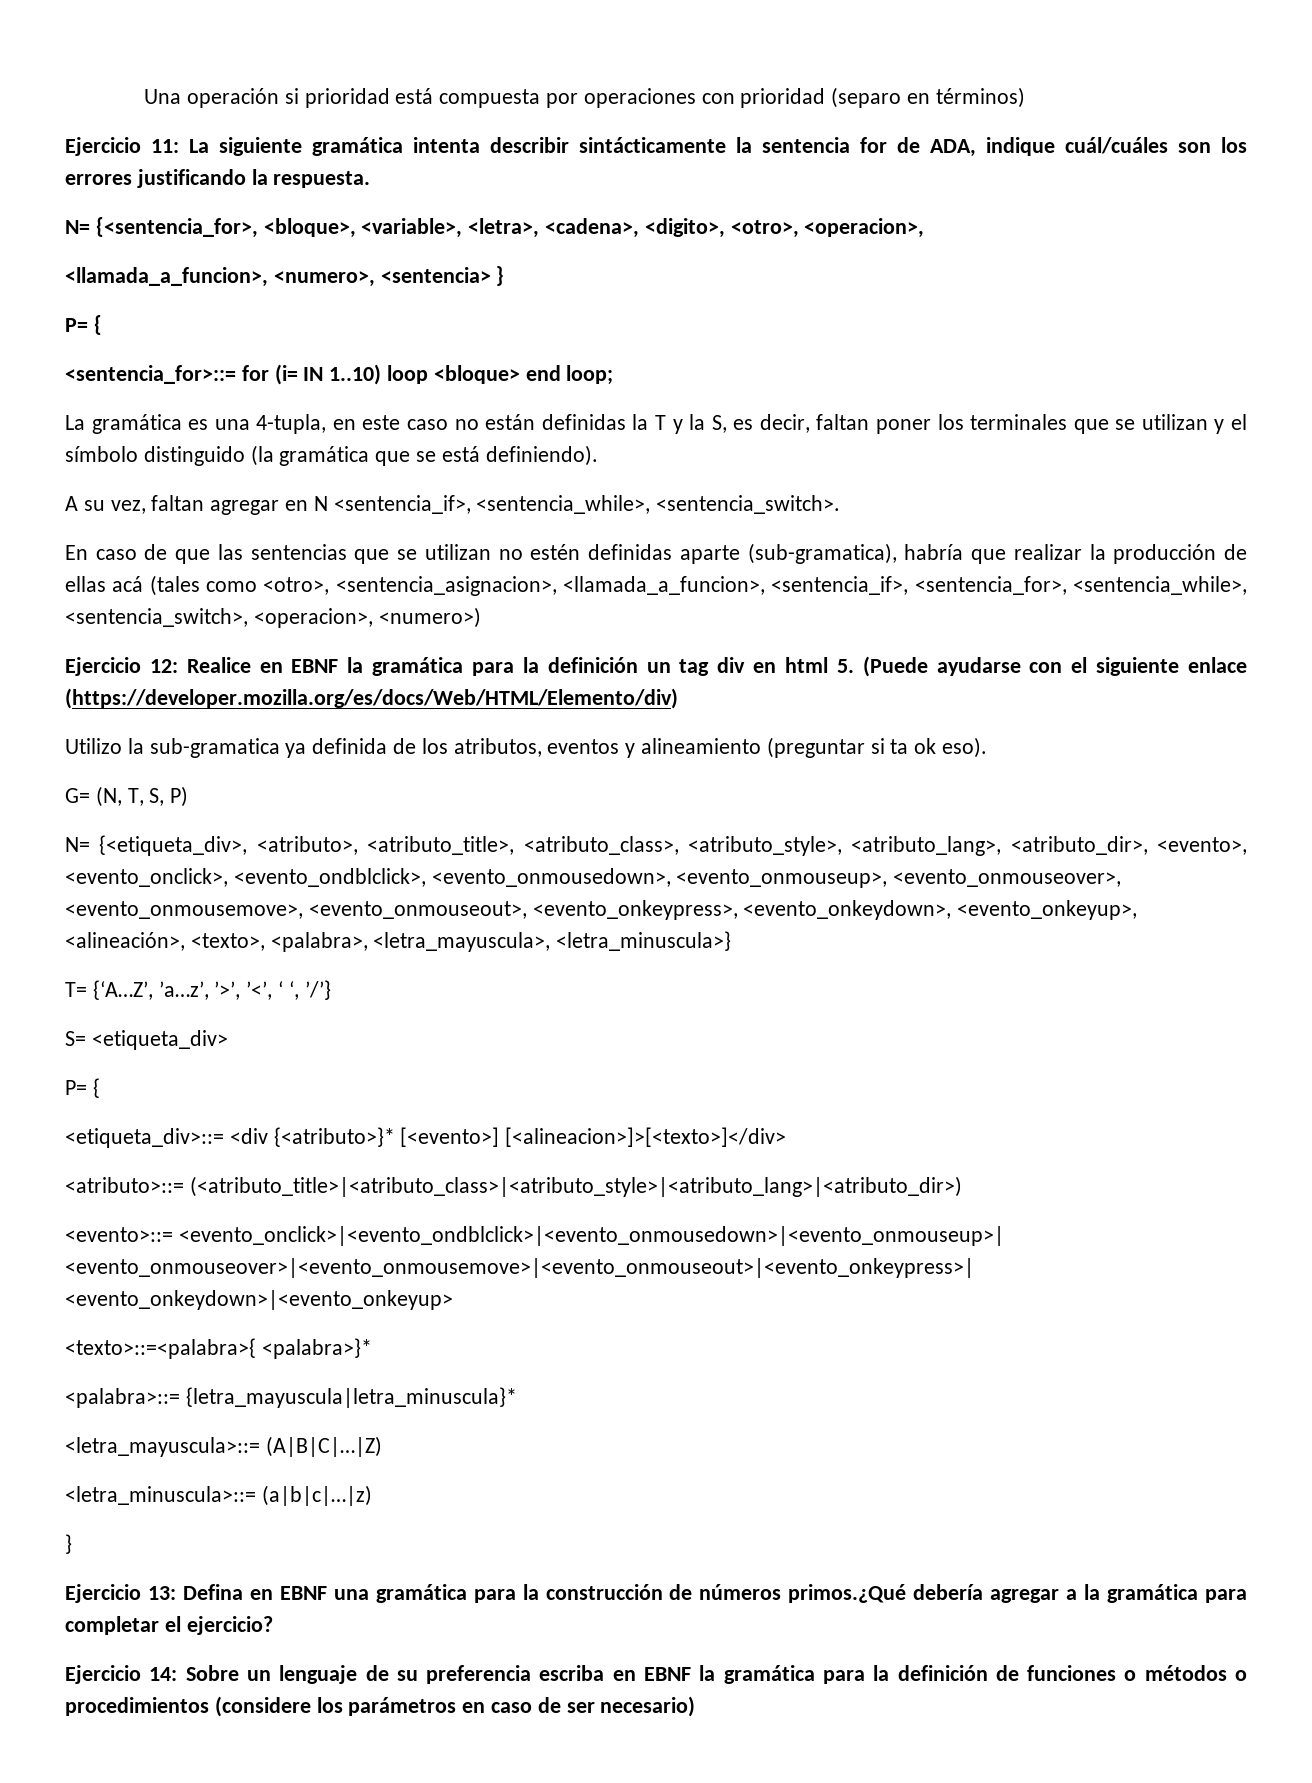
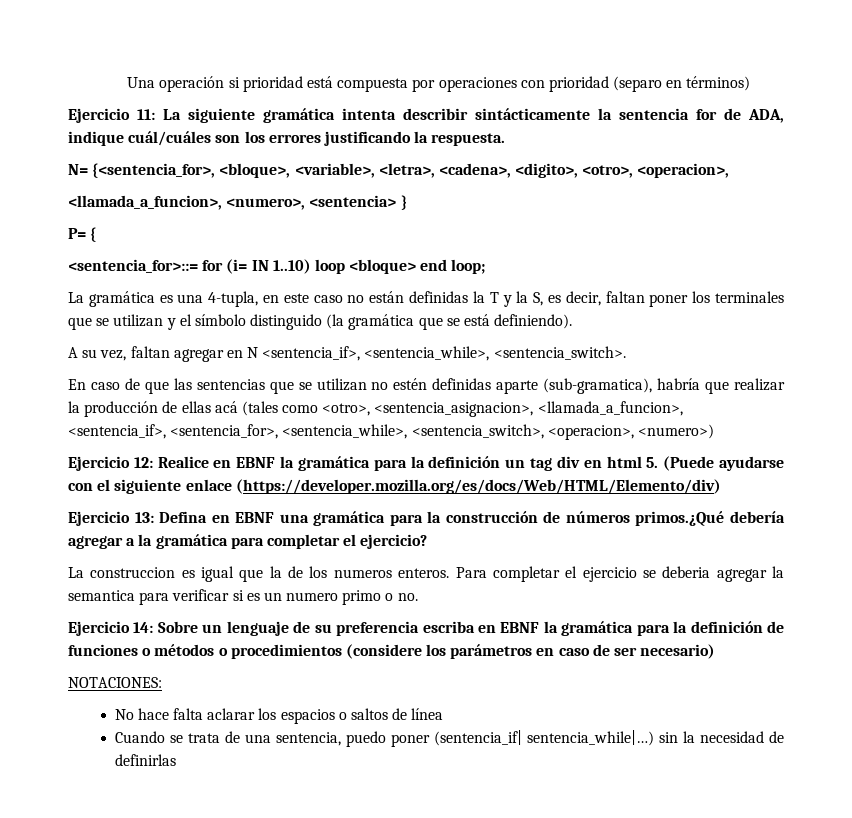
- Utilizo la sub-gramatica ya definida de los atributos, eventos y alineamiento (preguntar si ta ok eso).
- G= (N, T, S, P)
- N= {<etiqueta_div>, <atributo>, <atributo_title>, <atributo_class>, <atributo_style>, <atributo_lang>, <atributo_dir>, <evento>, <evento_onclick>, <evento_ondblclick>, <evento_onmousedown>, <evento_onmouseup>, <evento_onmouseover>, <evento_onmousemove>, <evento_onmouseout>, <evento_onkeypress>, <evento_onkeydown>, <evento_onkeyup>, <alineación>, <texto>, <palabra>, <letra_mayuscula>, <letra_minuscula>}
- T= {‘A…Z’, ’a…z’, ’>’, ’<’, ‘ ‘, ’/’}
- S= <etiqueta_div>
- P= {
- <etiqueta_div>::= <div {<atributo>}* [<evento>] [<alineacion>]>[<texto>]</div>
- <atributo>::= (<atributo_title>|<atributo_class>|<atributo_style>|<atributo_lang>|<atributo_dir>)
- <evento>::= <evento_onclick>|<evento_ondblclick>|<evento_onmousedown>|<evento_onmouseup>| <evento_onmouseover>|<evento_onmousemove>|<evento_onmouseout>|<evento_onkeypress>| <evento_onkeydown>|<evento_onkeyup>
- <texto>::=<palabra>{ <palabra>}*
- <palabra>::= {letra_mayuscula|letra_minuscula}*
- <letra_mayuscula>::= (A|B|C|…|Z)
- <letra_minuscula>::= (a|b|c|…|z)
- }
+ La construccion es igual que la de los numeros enteros. Para completar el ejercicio se deberia agregar la semantica para verificar si es un numero primo o no.
+ NOTACIONES:
+ No hace falta aclarar los espacios o saltos de línea
+ Cuando se trata de una sentencia, puedo poner (sentencia_if| sentencia_while|…) sin la necesidad de definirlas

